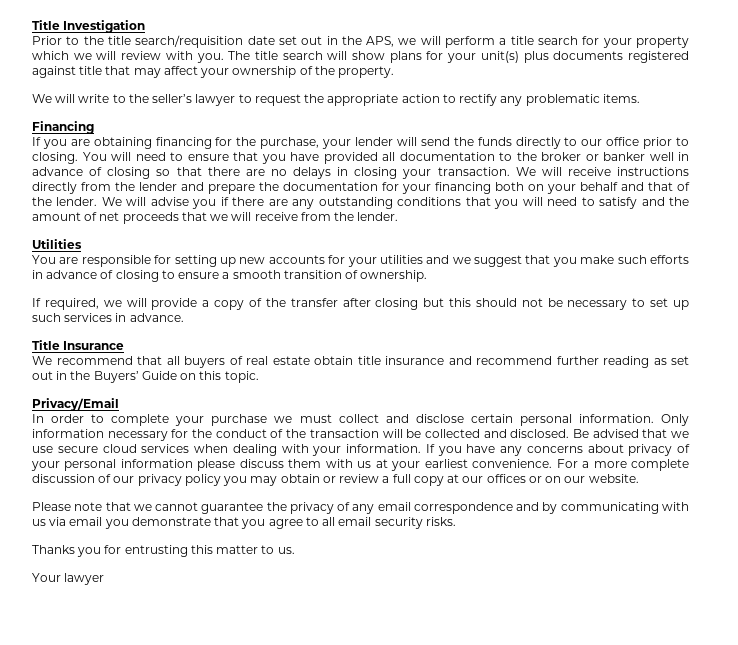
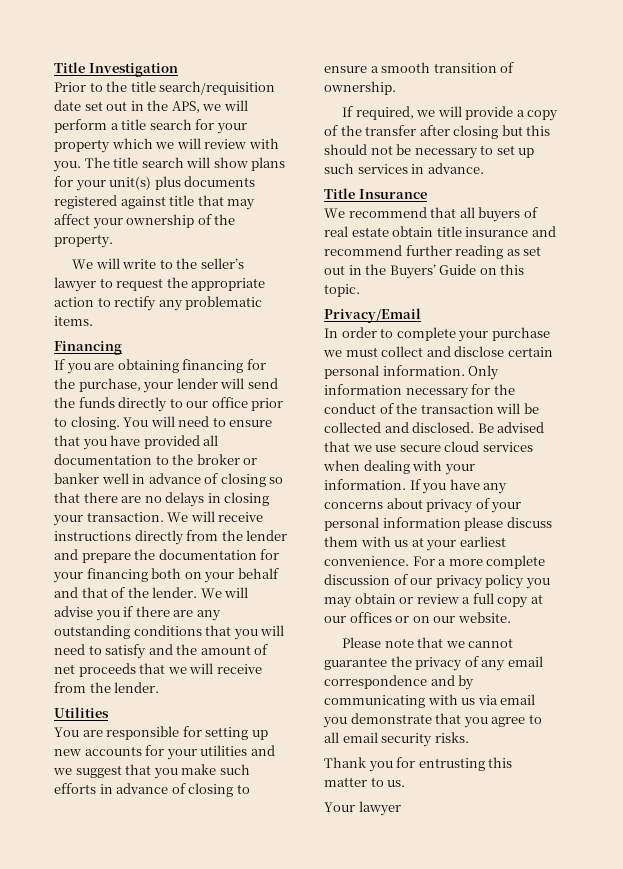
- Thanks you for entrusting this matter to us.
+ Thank you for entrusting this matter to us.

